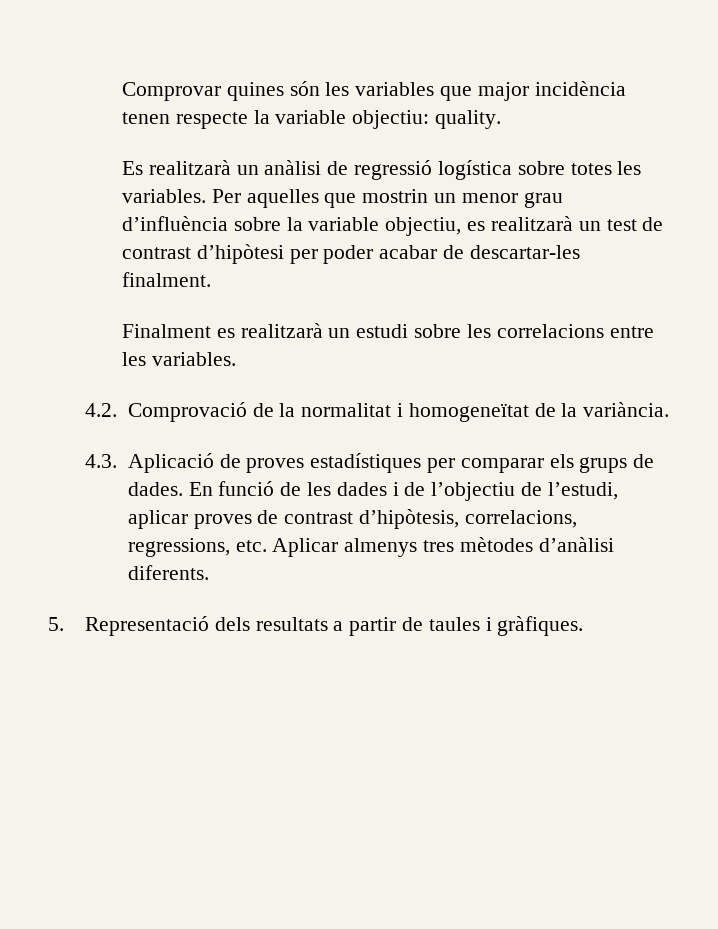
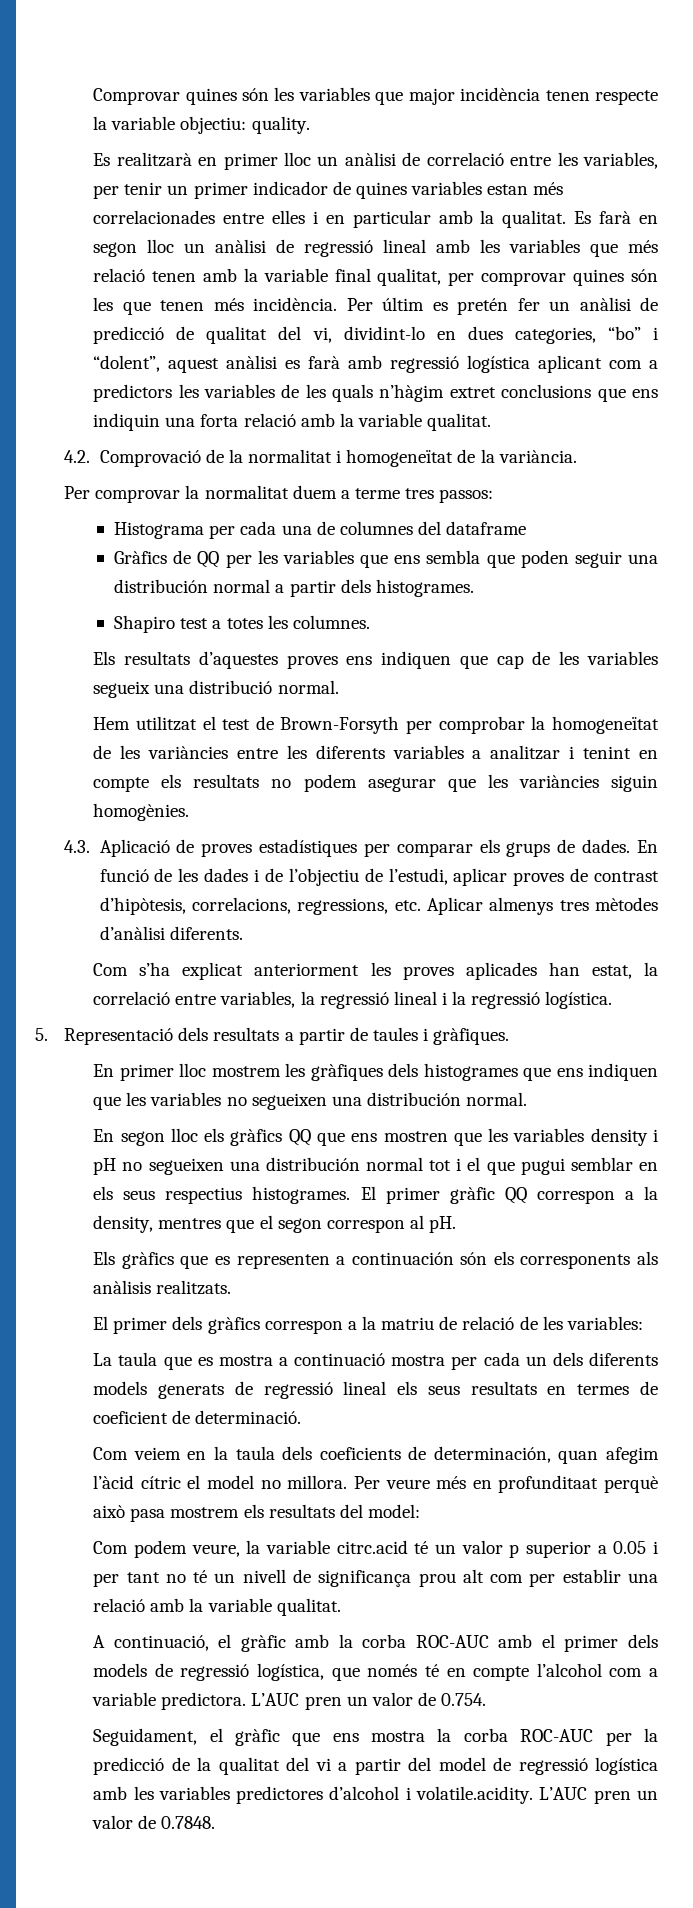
- Es realitzarà un anàlisi de regressió logística sobre totes les variables. Per aquelles que mostrin un menor grau d’influència sobre la variable objectiu, es realitzarà un test de contrast d’hipòtesi per poder acabar de descartar-les finalment.
- Finalment es realitzarà un estudi sobre les correlacions entre les variables.
+ Es realitzarà en primer lloc un anàlisi de correlació entre les variables, per tenir un primer indicador de quines variables estan més correlacionades entre elles i en particular amb la qualitat. Es farà en segon lloc un anàlisi de regressió lineal amb les variables que més relació tenen amb la variable final qualitat, per comprovar quines són les que tenen més incidència. Per últim es pretén fer un anàlisi de predicció de qualitat del vi, dividint-lo en dues categories, “bo” i “dolent”, aquest anàlisi es farà amb regressió logística aplicant com a predictors les variables de les quals n’hàgim extret conclusions que ens indiquin una forta relació amb la variable qualitat.
+ Per comprovar la normalitat duem a terme tres passos:
+ Histograma per cada una de columnes del dataframe
+ Gràfics de QQ per les variables que ens sembla que poden seguir una distribución normal a partir dels histogrames.
+ Shapiro test a totes les columnes.
+ Els resultats d’aquestes proves ens indiquen que cap de les variables segueix una distribució normal.
+ Hem utilitzat el test de Brown-Forsyth per comprobar la homogeneïtat de les variàncies entre les diferents variables a analitzar i tenint en compte els resultats no podem asegurar que les variàncies siguin homogènies.
+ Com s’ha explicat anteriorment les proves aplicades han estat, la correlació entre variables, la regressió lineal i la regressió logística.
+ En primer lloc mostrem les gràfiques dels histogrames que ens indiquen que les variables no segueixen una distribución normal.
+ En segon lloc els gràfics QQ que ens mostren que les variables density i pH no segueixen una distribución normal tot i el que pugui semblar en els seus respectius histogrames. El primer gràfic QQ correspon a la density, mentres que el segon correspon al pH.
+ Els gràfics que es representen a continuación són els corresponents als anàlisis realitzats.
+ El primer dels gràfics correspon a la matriu de relació de les variables:
+ La taula que es mostra a continuació mostra per cada un dels diferents models generats de regressió lineal els seus resultats en termes de coeficient de determinació.
+ Com veiem en la taula dels coeficients de determinación, quan afegim l’àcid cítric el model no millora. Per veure més en profunditaat perquè això pasa mostrem els resultats del model:
+ Com podem veure, la variable citrc.acid té un valor p superior a 0.05 i per tant no té un nivell de significança prou alt com per establir una relació amb la variable qualitat.
+ A continuació, el gràfic amb la corba ROC-AUC amb el primer dels models de regressió logística, que només té en compte l’alcohol com a variable predictora. L’AUC pren un valor de 0.754.
+ Seguidament, el gràfic que ens mostra la corba ROC-AUC per la predicció de la qualitat del vi a partir del model de regressió logística amb les variables predictores d’alcohol i volatile.acidity. L’AUC pren un valor de 0.7848.

